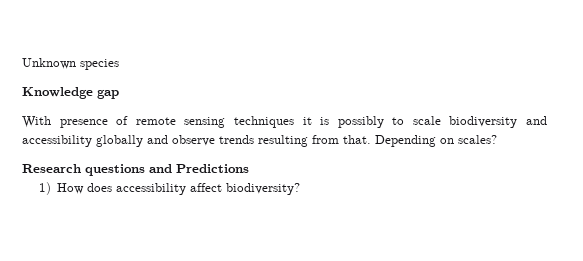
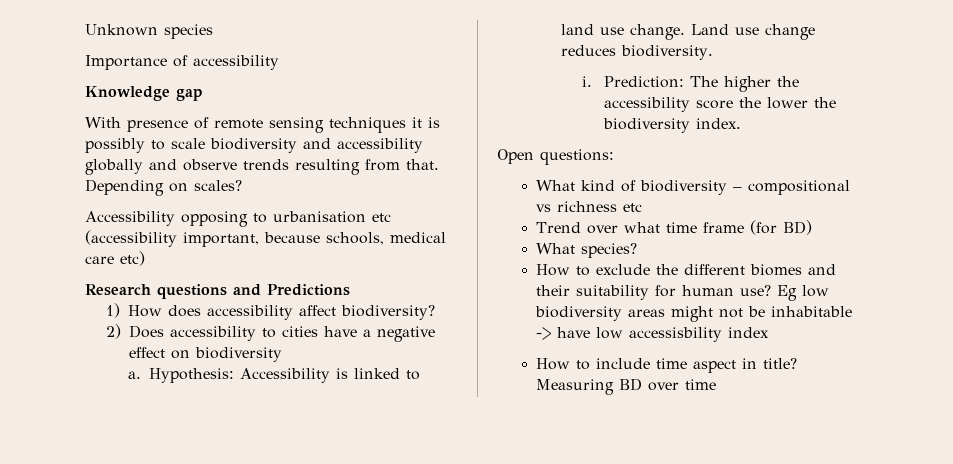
+ Importance of accessibility
+ Accessibility opposing to urbanisation etc (accessibility important, because schools, medical care etc)
+ 2) Does accessibility to cities have a negative effect on biodiversity
+ a. Hypothesis: Accessibility is linked to land use change. Land use change reduces biodiversity.
+ i. Prediction: The higher the accessibility score the lower the biodiversity index.
+ Open questions:
+ What kind of biodiversity – compositional vs richness etc
+ Trend over what time frame (for BD)
+ What species?
+ How to exclude the different biomes and their suitability for human use? Eg low biodiversity areas might not be inhabitable -> have low accessisbility index
+ How to include time aspect in title? Measuring BD over time

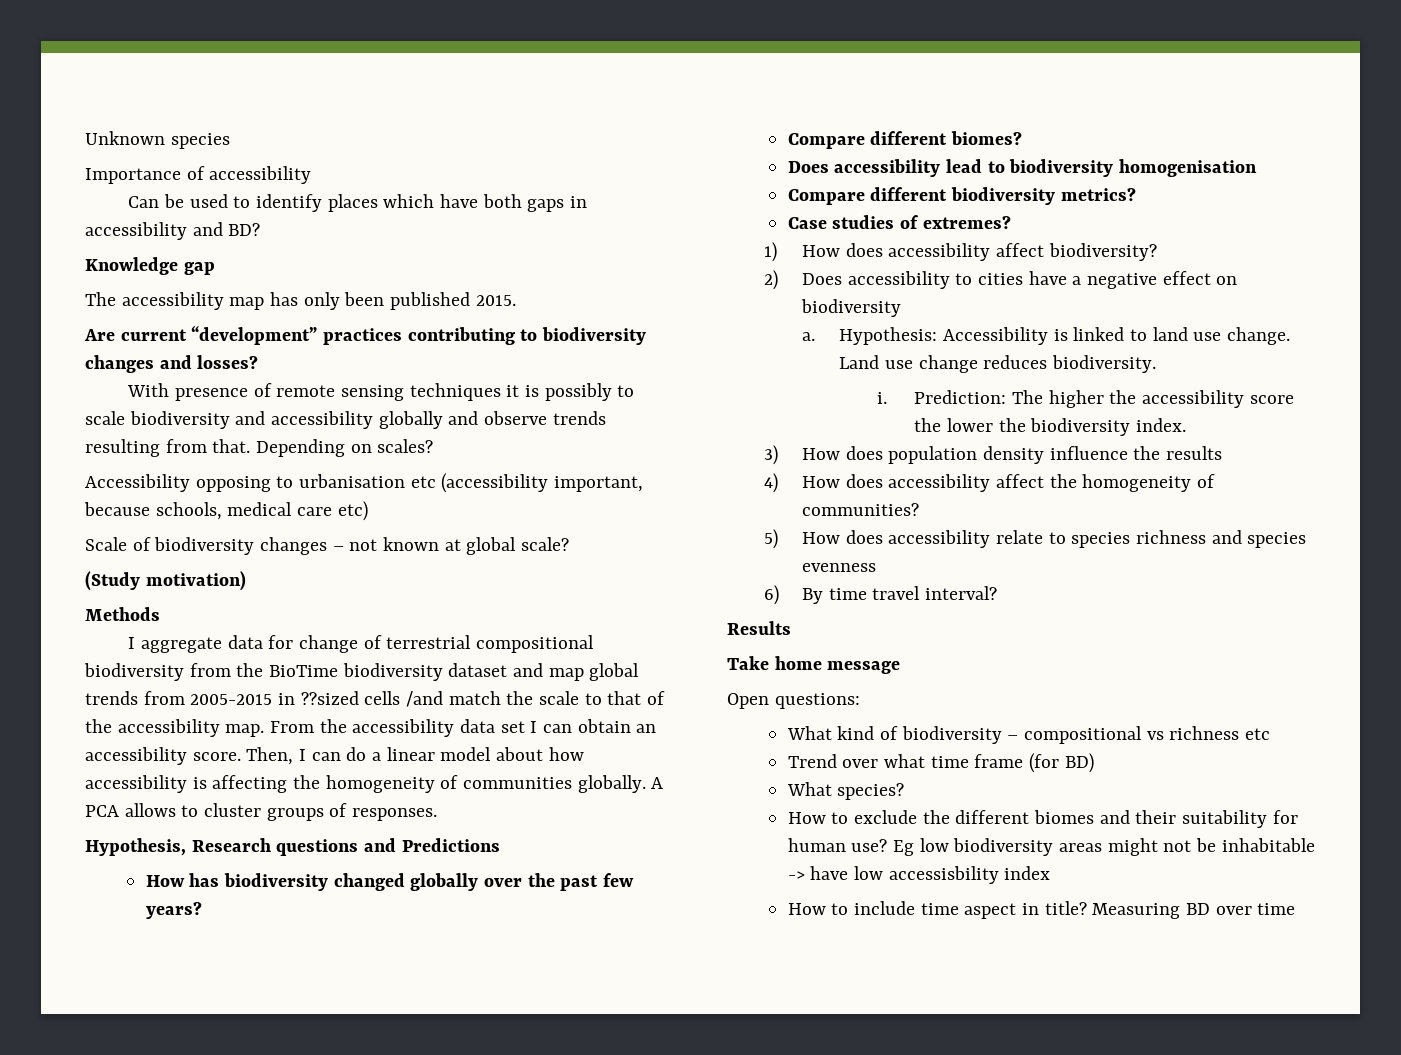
+ Can be used to identify places which have both gaps in accessibility and BD?
  Knowledge gap
+ The accessibility map has only been published 2015.
+ Are current “development” practices contributing to biodiversity changes and losses?
- Research questions and Predictions
+ Scale of biodiversity changes – not known at global scale?
+ (Study motivation)
+ Methods
+ I aggregate data for change of terrestrial compositional biodiversity from the BioTime biodiversity dataset and map global trends from 2005-2015 in ??sized cells /and match the scale to that of the accessibility map. From the accessibility data set I can obtain an accessibility score. Then, I can do a linear model about how accessibility is affecting the homogeneity of communities globally. A PCA allows to cluster groups of responses.
+ Hypothesis, Research questions and Predictions
+ How has biodiversity changed globally over the past few years?
+ Compare different biomes?
+ Does accessibility lead to biodiversity homogenisation
+ Compare different biodiversity metrics?
+ Case studies of extremes?
+ 3) How does population density influence the results
+ 4) How does accessibility affect the homogeneity of communities?
+ 5) How does accessibility relate to species richness and species evenness
+ 6) By time travel interval?
+ Results
+ Take home message

